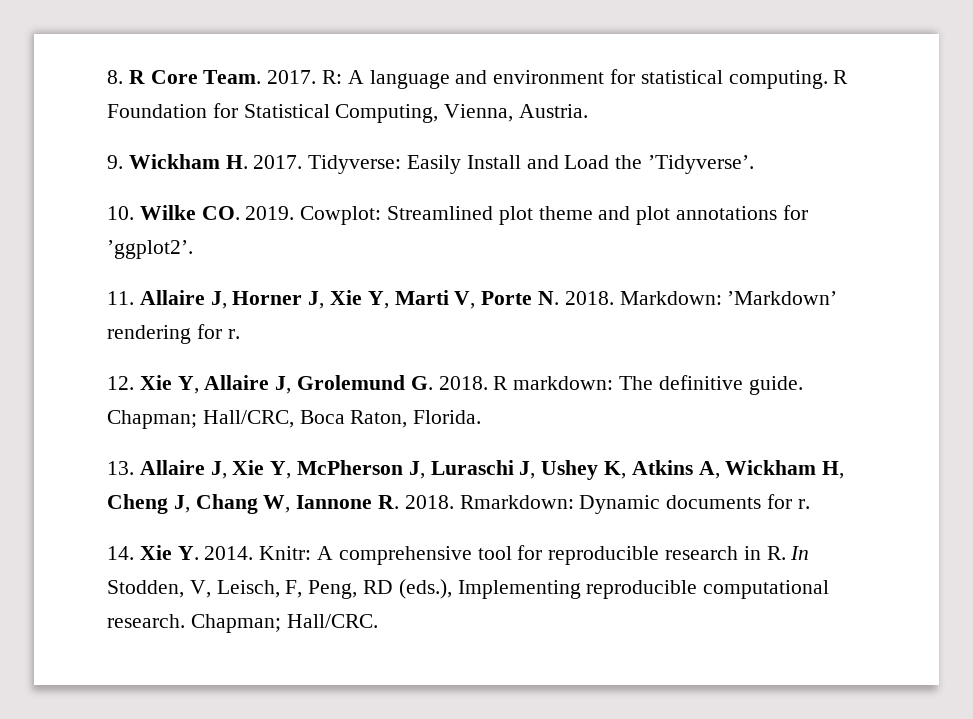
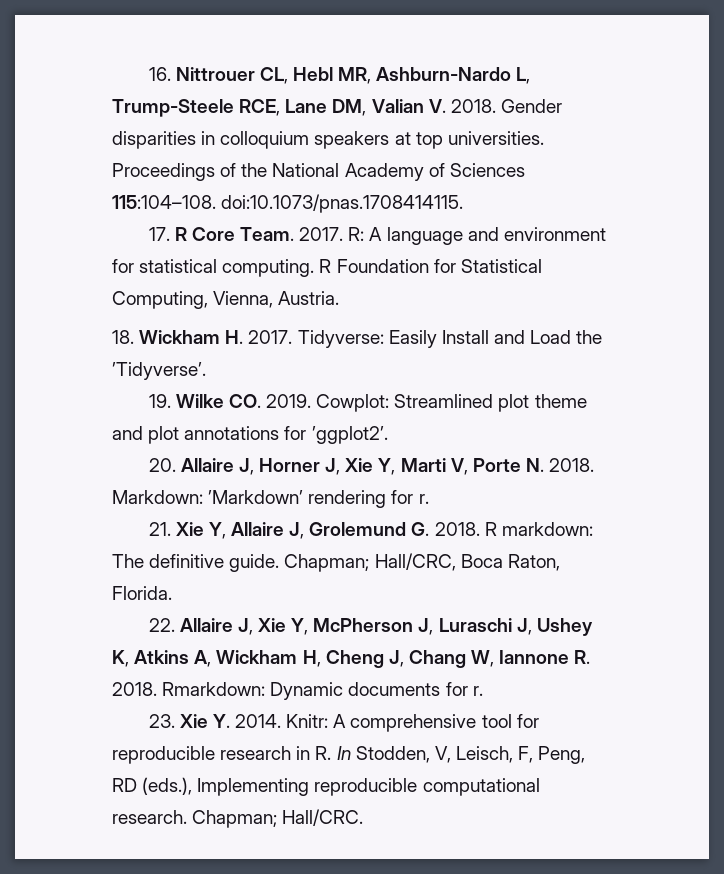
- 8. R Core Team.
+ 16. Nittrouer CL, Hebl MR, Ashburn-Nardo L, Trump-Steele RCE, Lane DM, Valian V. 2018. Gender disparities in colloquium speakers at top universities. Proceedings of the National Academy of Sciences 115:104–108. doi:10.1073/pnas.1708414115.
+ 17. R Core Team.
- 9. Wickham H. 2017.
+ 18. Wickham H. 2017.
- 10. Wilke CO. 2019.
+ 19. Wilke CO. 2019.
- 11. Allaire J, Horner J, Xie Y, Marti V, Porte N. 2018.
+ 20. Allaire J, Horner J, Xie Y, Marti V, Porte N. 2018.
- 12. Xie Y, Allaire J, Grolemund G. 2018.
+ 21. Xie Y, Allaire J, Grolemund G. 2018.
- 13. Allaire J, Xie Y, McPherson J, Luraschi J, Ushey K, Atkins A, Wickham H, Cheng J, Chang W, Iannone R. 2018.
+ 22. Allaire J, Xie Y, McPherson J, Luraschi J, Ushey K, Atkins A, Wickham H, Cheng J, Chang W, Iannone R. 2018.
- 14. Xie Y. 2014.
+ 23. Xie Y. 2014.

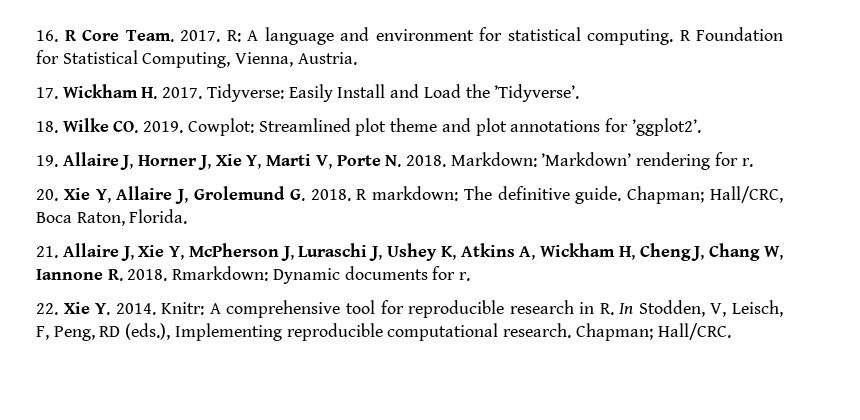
- 16. Nittrouer CL, Hebl MR, Ashburn-Nardo L, Trump-Steele RCE, Lane DM, Valian V. 2018. Gender disparities in colloquium speakers at top universities. Proceedings of the National Academy of Sciences 115:104–108. doi:10.1073/pnas.1708414115.
- 17. R Core Team.
+ 16. R Core Team.
- 18. Wickham H. 2017.
+ 17. Wickham H. 2017.
- 19. Wilke CO. 2019.
+ 18. Wilke CO. 2019.
- 20. Allaire J, Horner J, Xie Y, Marti V, Porte N. 2018.
+ 19. Allaire J, Horner J, Xie Y, Marti V, Porte N. 2018.
- 21. Xie Y, Allaire J, Grolemund G. 2018.
+ 20. Xie Y, Allaire J, Grolemund G. 2018.
- 22. Allaire J, Xie Y, McPherson J, Luraschi J, Ushey K, Atkins A, Wickham H, Cheng J, Chang W, Iannone R. 2018.
+ 21. Allaire J, Xie Y, McPherson J, Luraschi J, Ushey K, Atkins A, Wickham H, Cheng J, Chang W, Iannone R. 2018.
- 23. Xie Y. 2014.
+ 22. Xie Y. 2014.

